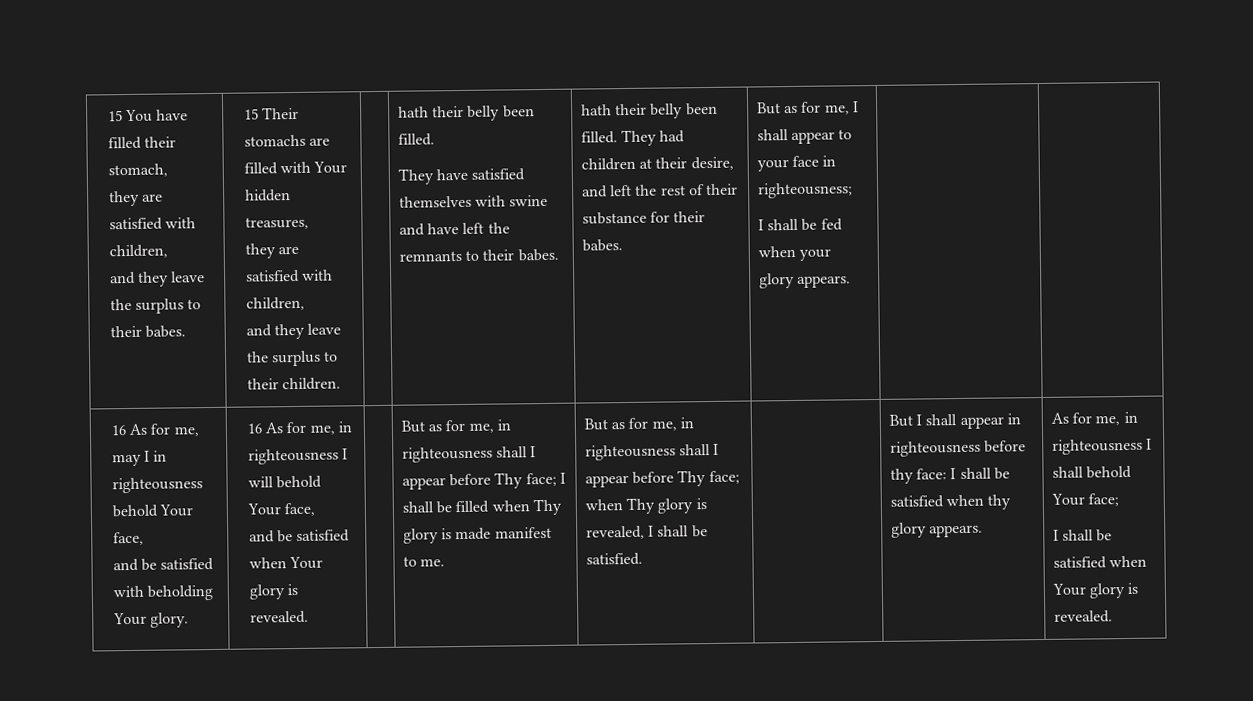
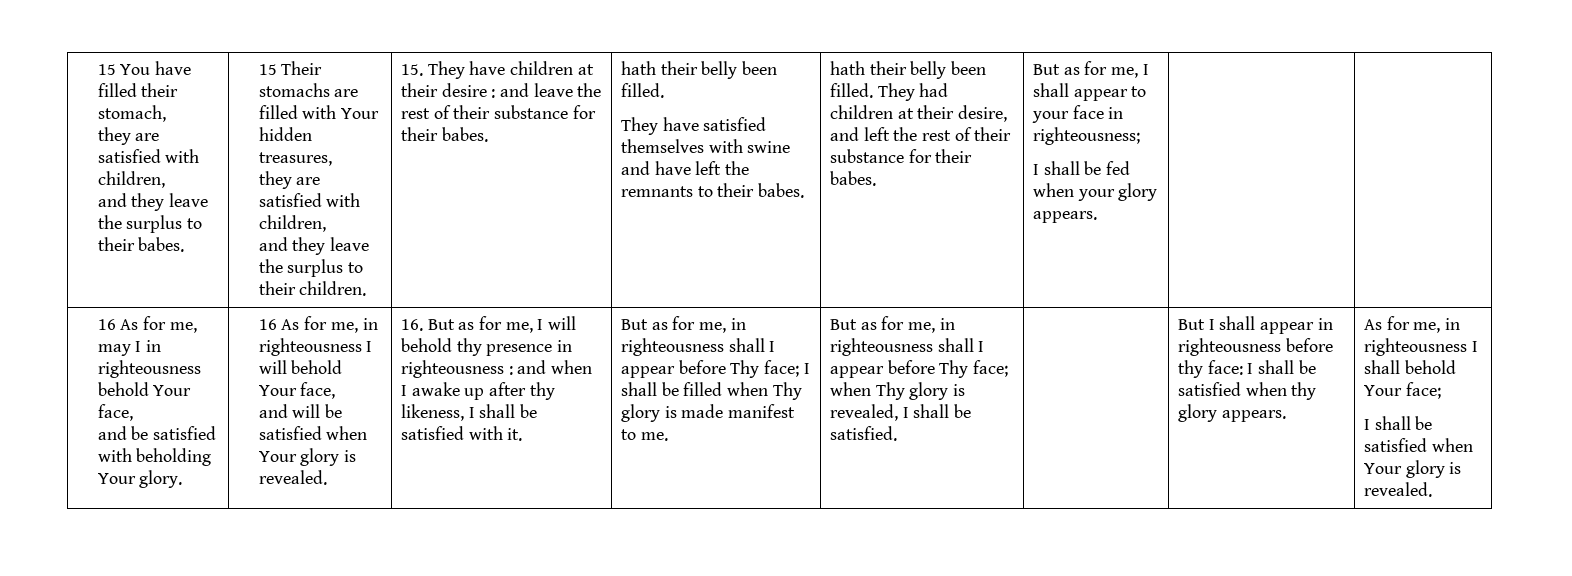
+ 15. They have children at their desire : and leave the rest of their substance for their babes.
- and be satisfied when Your glory is revealed.
+ and will be satisfied when Your glory is revealed.
+ 16. But as for me, I will behold thy presence in righteousness : and when I awake up after thy likeness, I shall be satisfied with it.

